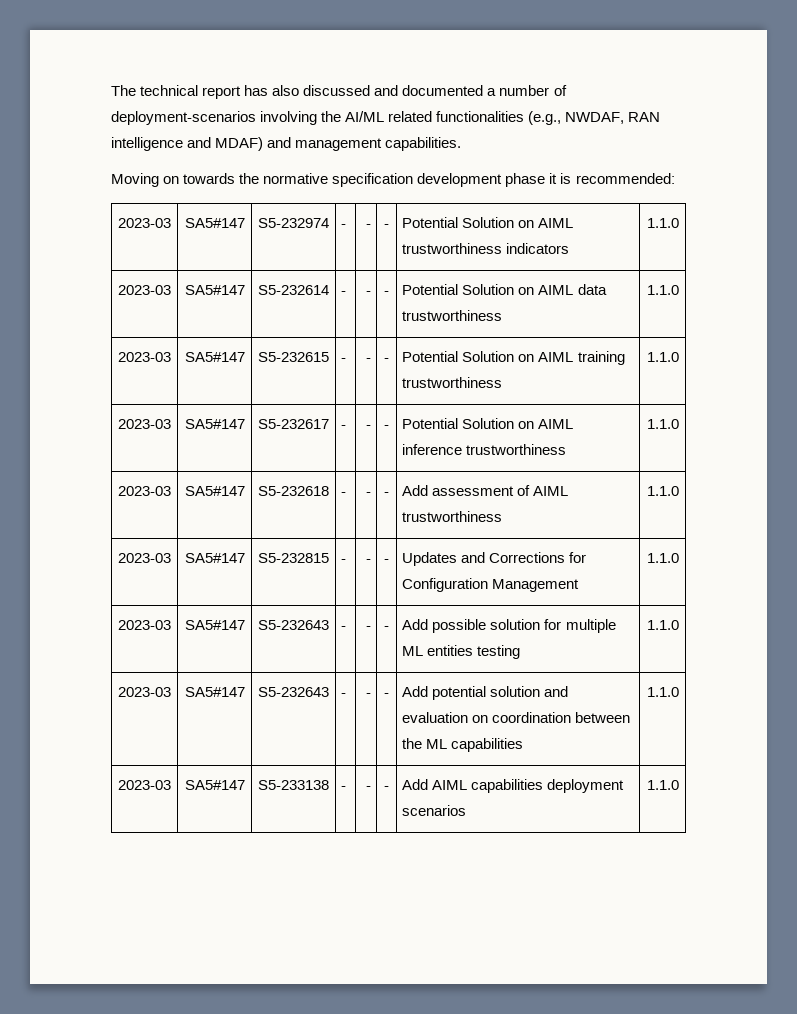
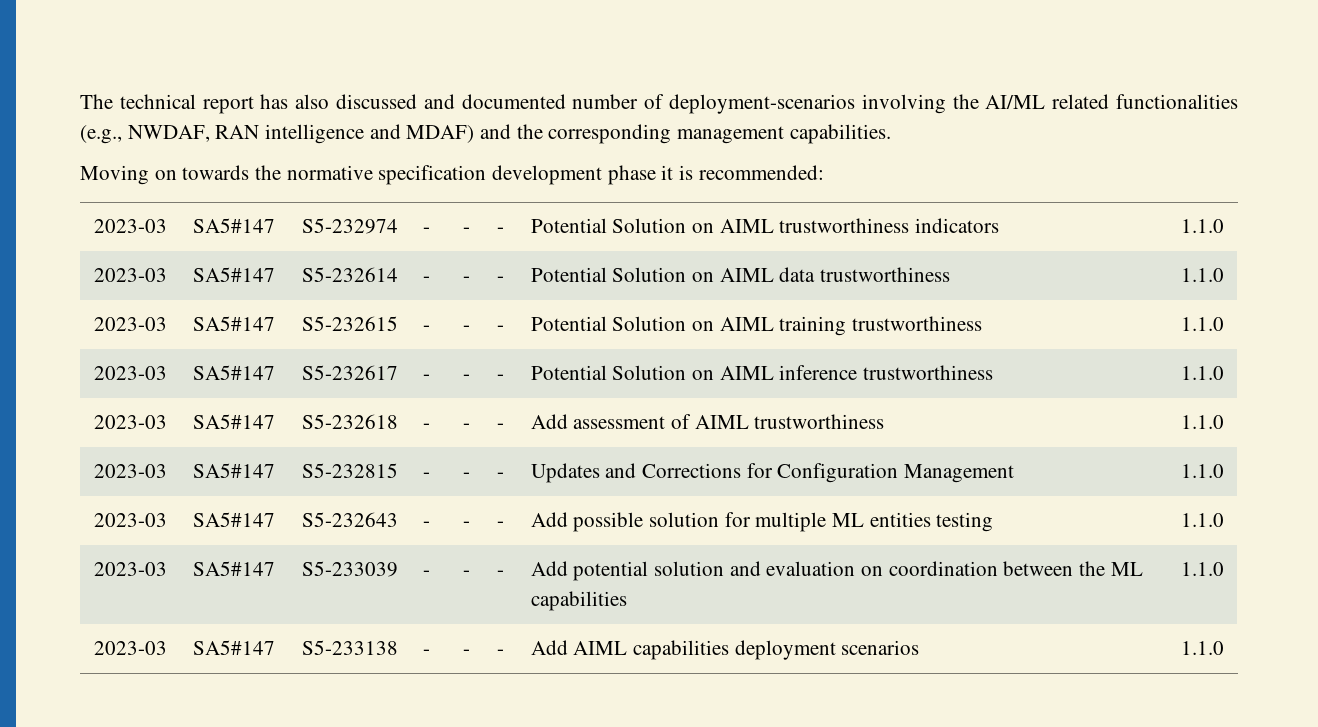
- The technical report has also discussed and documented a number of deployment-scenarios involving the AI/ML related functionalities (e.g., NWDAF, RAN intelligence and MDAF) and management capabilities.
+ The technical report has also discussed and documented number of deployment-scenarios involving the AI/ML related functionalities (e.g., NWDAF, RAN intelligence and MDAF) and the corresponding management capabilities.
- 2023-03 | SA5#147 | S5-232643 | - | - | - | Add potential solution and evaluation on coordination between the ML capabilities | 1.1.0
+ 2023-03 | SA5#147 | S5-233039 | - | - | - | Add potential solution and evaluation on coordination between the ML capabilities | 1.1.0

